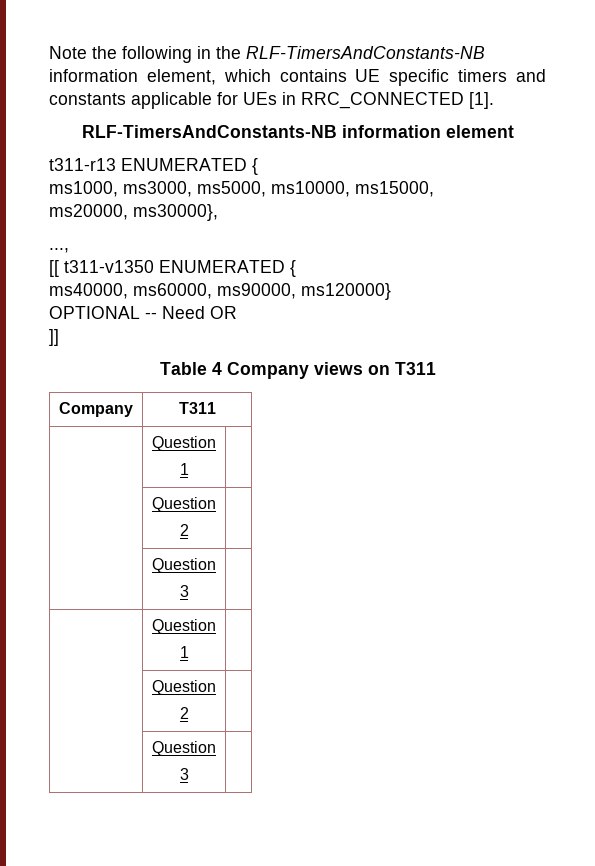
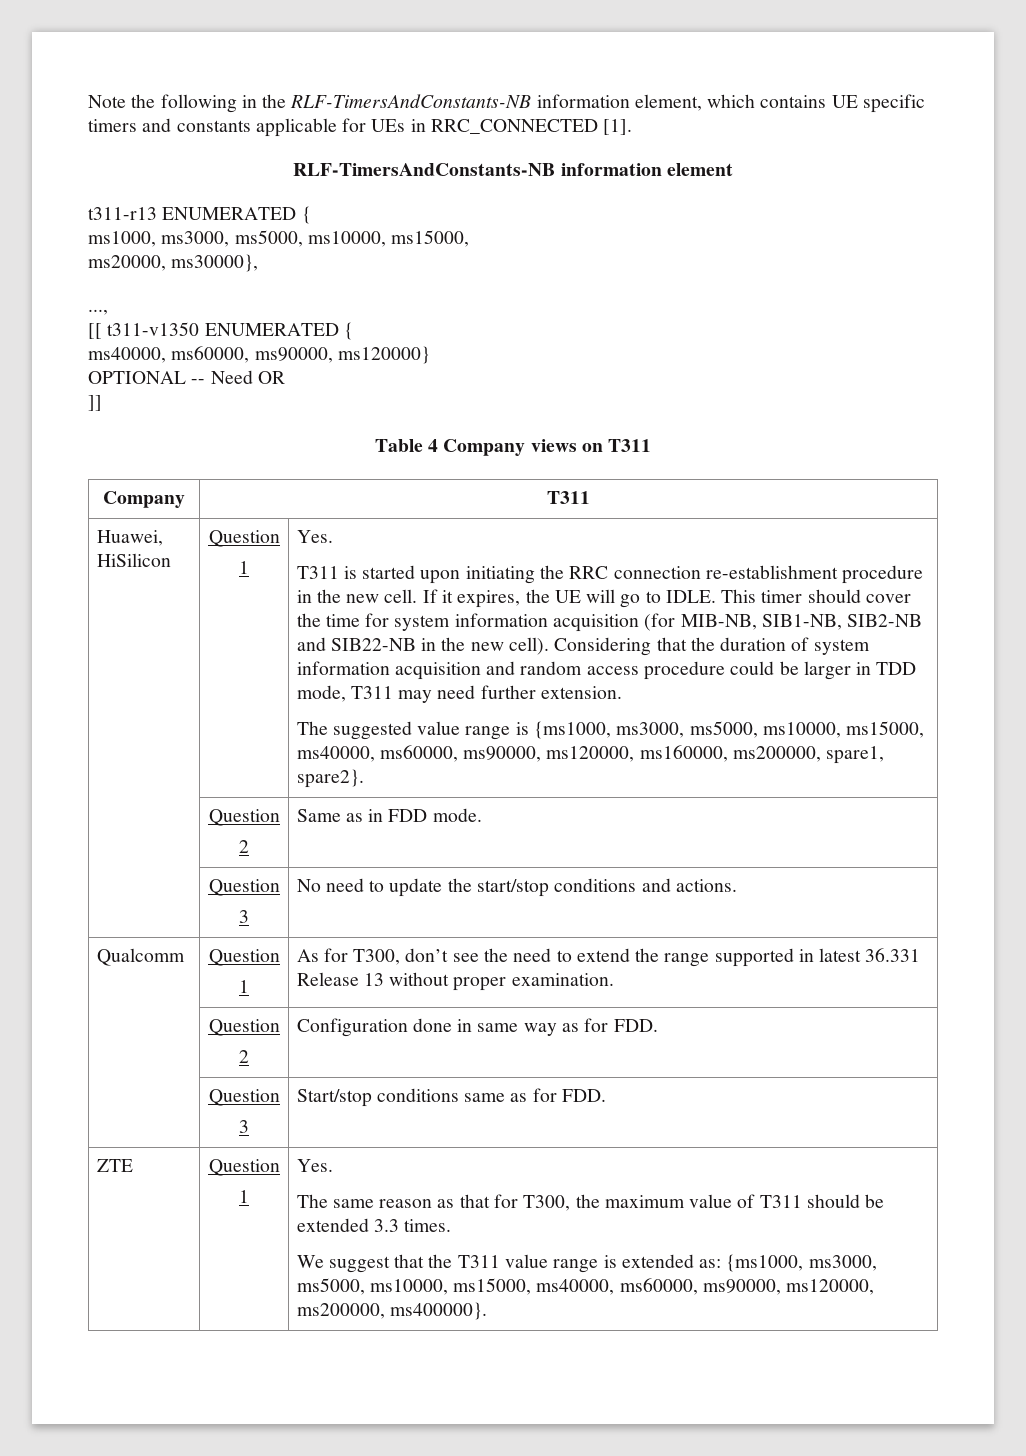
  Company | T311
+ Huawei, HiSilicon | Question
+ 1 | Yes.
+ T311 is started upon initiating the RRC connection re-establishment procedure in the new cell. If it expires, the UE will go to IDLE. This timer should cover the time for system information acquisition (for MIB-NB, SIB1-NB, SIB2-NB and SIB22-NB in the new cell). Considering that the duration of system information acquisition and random access procedure could be larger in TDD mode, T311 may need further extension.
+ The suggested value range is {ms1000, ms3000, ms5000, ms10000, ms15000, ms40000, ms60000, ms90000, ms120000, ms160000, ms200000, spare1, spare2}.
  | Question
- 1 |
+ 2 | Same as in FDD mode.
  | Question
- 2 |
+ 3 | No need to update the start/stop conditions and actions.
+ Qualcomm | Question
+ 1 | As for T300, don’t see the need to extend the range supported in latest 36.331 Release 13 without proper examination.
  | Question
- 3 |
+ 2 | Configuration done in same way as for FDD.
  | Question
- 1 |
- | Question
- 2 |
- | Question
- 3 |
+ 3 | Start/stop conditions same as for FDD.
+ ZTE | Question
+ 1 | Yes.
+ The same reason as that for T300, the maximum value of T311 should be extended 3.3 times.
+ We suggest that the T311 value range is extended as: {ms1000, ms3000, ms5000, ms10000, ms15000, ms40000, ms60000, ms90000, ms120000, ms200000, ms400000}.

